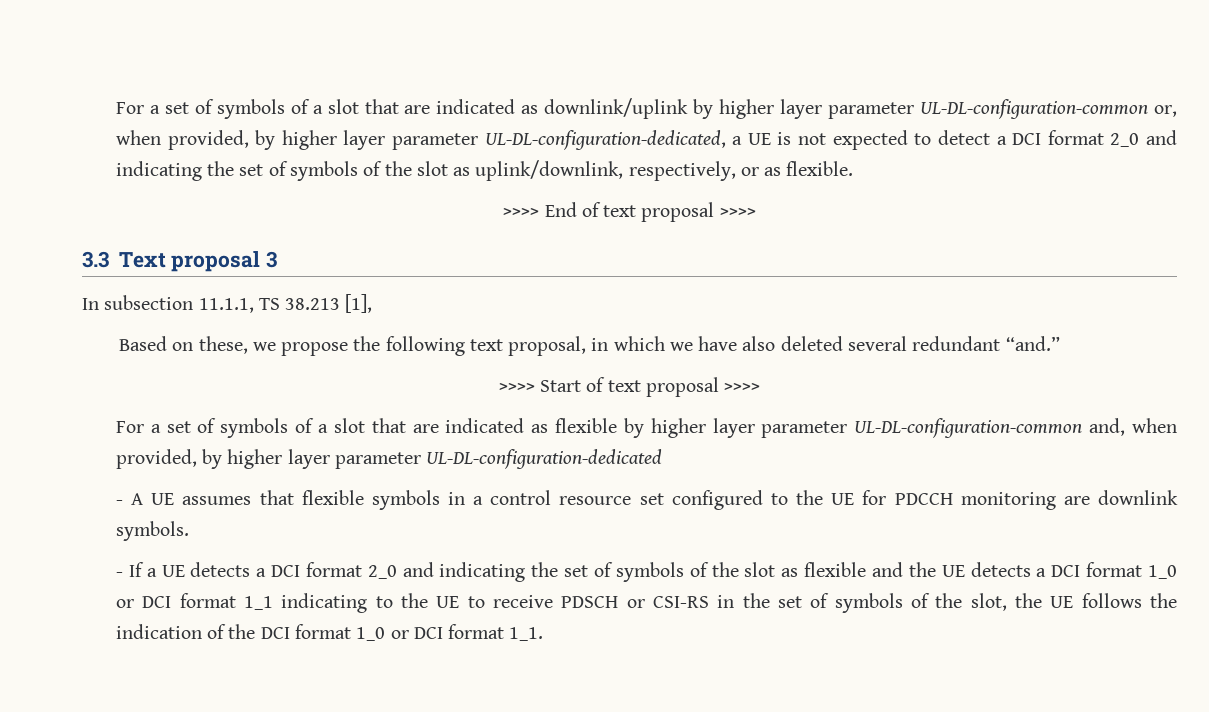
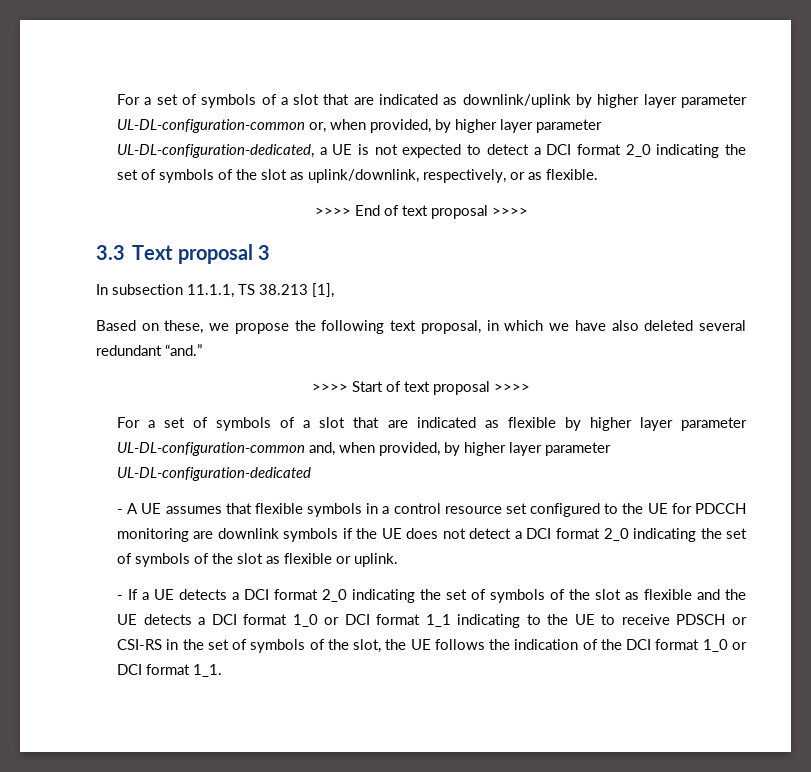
- For a set of symbols of a slot that are indicated as downlink/uplink by higher layer parameter UL-DL-configuration-common or, when provided, by higher layer parameter UL-DL-configuration-dedicated, a UE is not expected to detect a DCI format 2_0 and indicating the set of symbols of the slot as uplink/downlink, respectively, or as flexible.
+ For a set of symbols of a slot that are indicated as downlink/uplink by higher layer parameter UL-DL-configuration-common or, when provided, by higher layer parameter UL-DL-configuration-dedicated, a UE is not expected to detect a DCI format 2_0 indicating the set of symbols of the slot as uplink/downlink, respectively, or as flexible.
- - A UE assumes that flexible symbols in a control resource set configured to the UE for PDCCH monitoring are downlink symbols.
+ - A UE assumes that flexible symbols in a control resource set configured to the UE for PDCCH monitoring are downlink symbols if the UE does not detect a DCI format 2_0 indicating the set of symbols of the slot as flexible or uplink.
- - If a UE detects a DCI format 2_0 and indicating the set of symbols of the slot as flexible and the UE detects a DCI format 1_0 or DCI format 1_1 indicating to the UE to receive PDSCH or CSI-RS in the set of symbols of the slot, the UE follows the indication of the DCI format 1_0 or DCI format 1_1.
+ - If a UE detects a DCI format 2_0 indicating the set of symbols of the slot as flexible and the UE detects a DCI format 1_0 or DCI format 1_1 indicating to the UE to receive PDSCH or CSI-RS in the set of symbols of the slot, the UE follows the indication of the DCI format 1_0 or DCI format 1_1.

